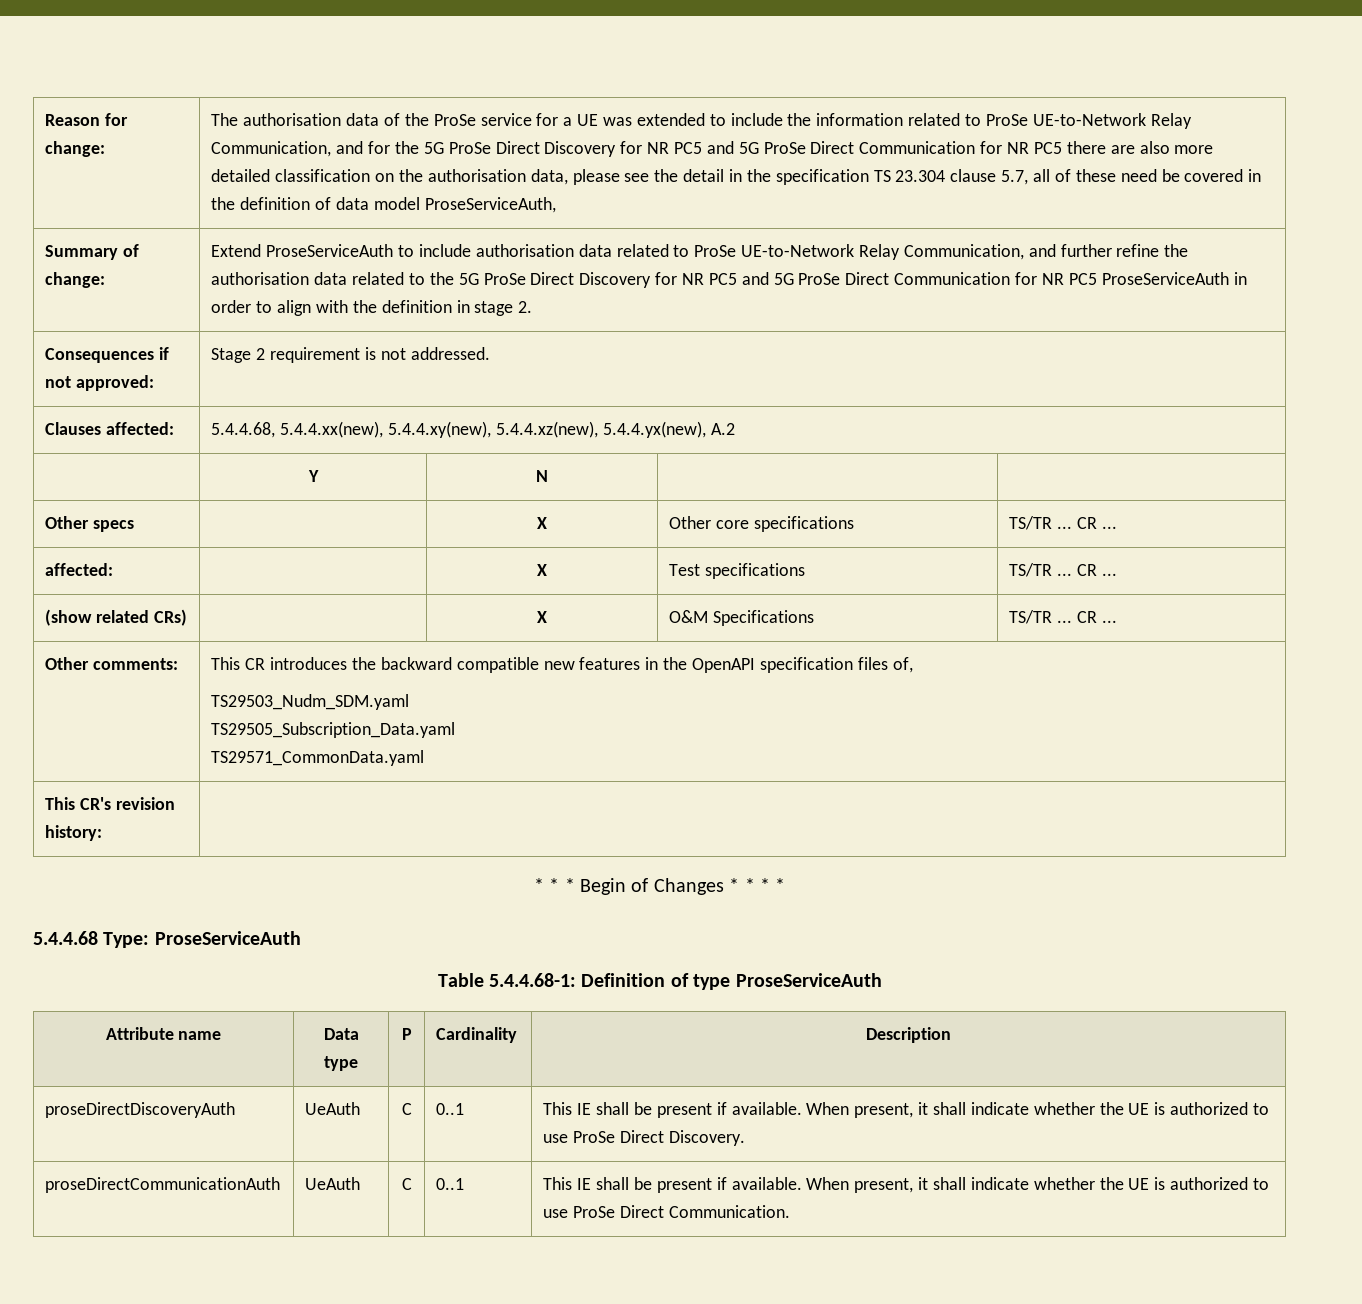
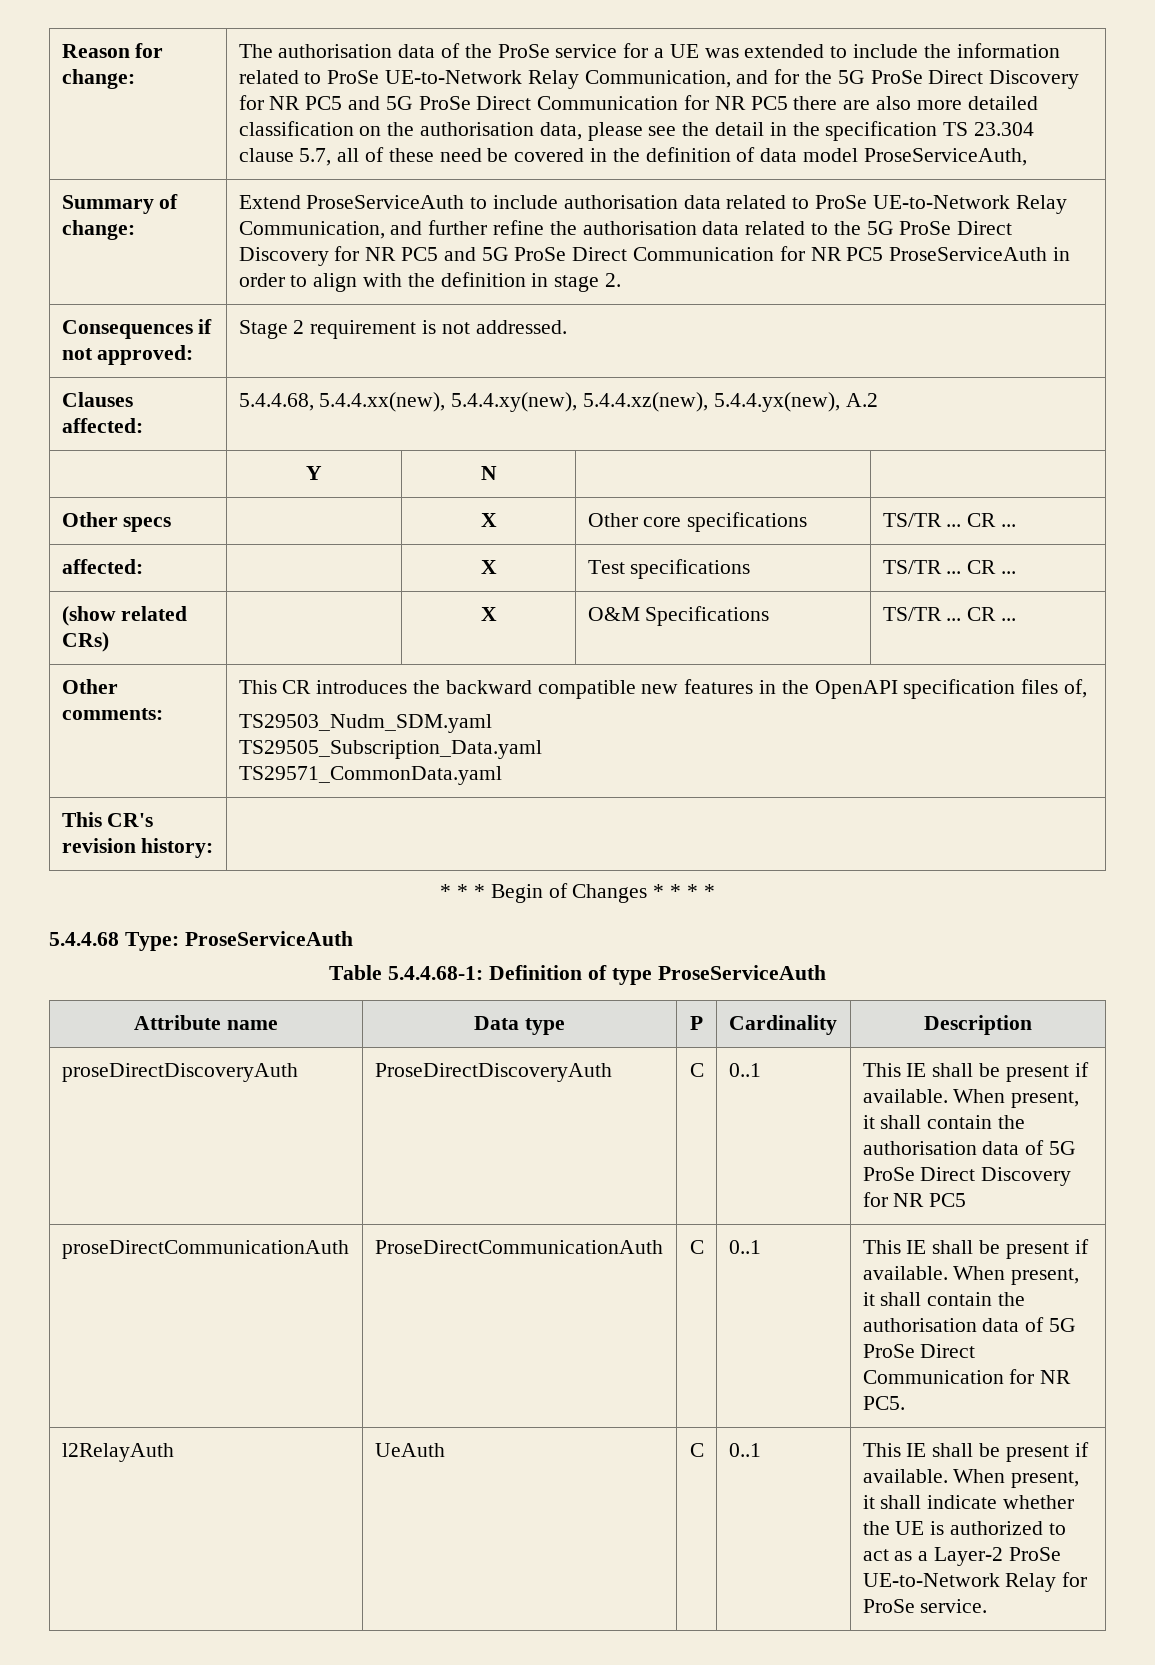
- proseDirectDiscoveryAuth | UeAuth | C | 0..1 | This IE shall be present if available. When present, it shall indicate whether the UE is authorized to use ProSe Direct Discovery.
- proseDirectCommunicationAuth | UeAuth | C | 0..1 | This IE shall be present if available. When present, it shall indicate whether the UE is authorized to use ProSe Direct Communication.
+ proseDirectDiscoveryAuth | ProseDirectDiscoveryAuth | C | 0..1 | This IE shall be present if available. When present, it shall contain the authorisation data of 5G ProSe Direct Discovery for NR PC5
+ proseDirectCommunicationAuth | ProseDirectCommunicationAuth | C | 0..1 | This IE shall be present if available. When present, it shall contain the authorisation data of 5G ProSe Direct Communication for NR PC5.
+ l2RelayAuth | UeAuth | C | 0..1 | This IE shall be present if available. When present, it shall indicate whether the UE is authorized to act as a Layer-2 ProSe UE-to-Network Relay for ProSe service.

